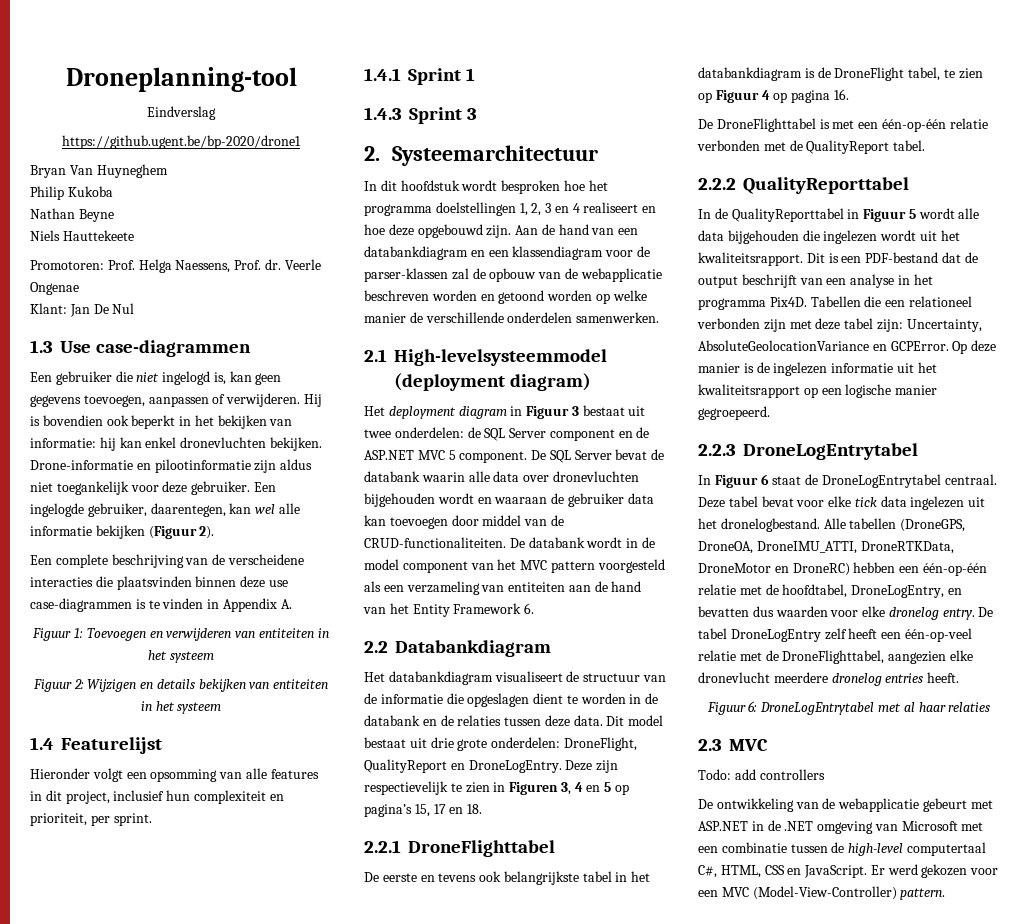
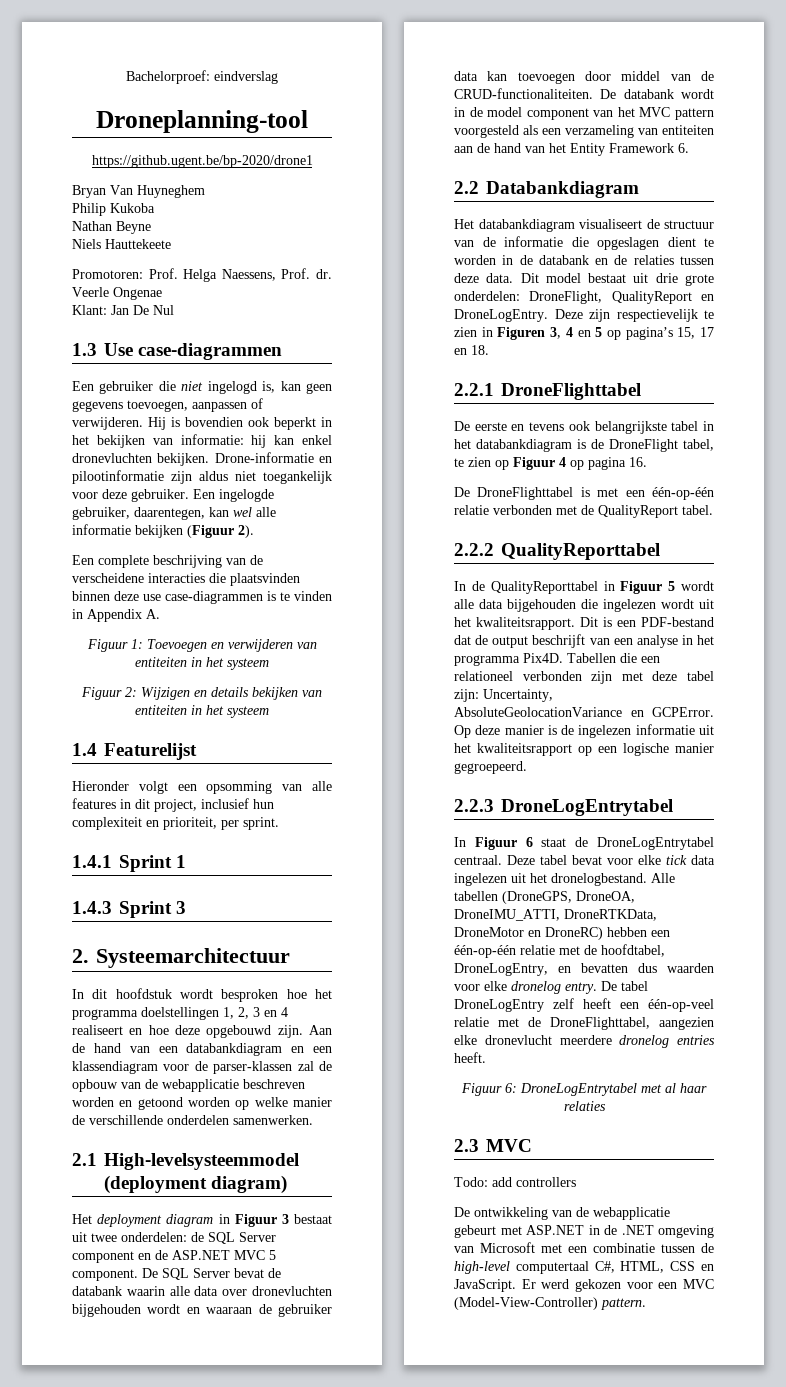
+ Bachelorproef: eindverslag
- Eindverslag

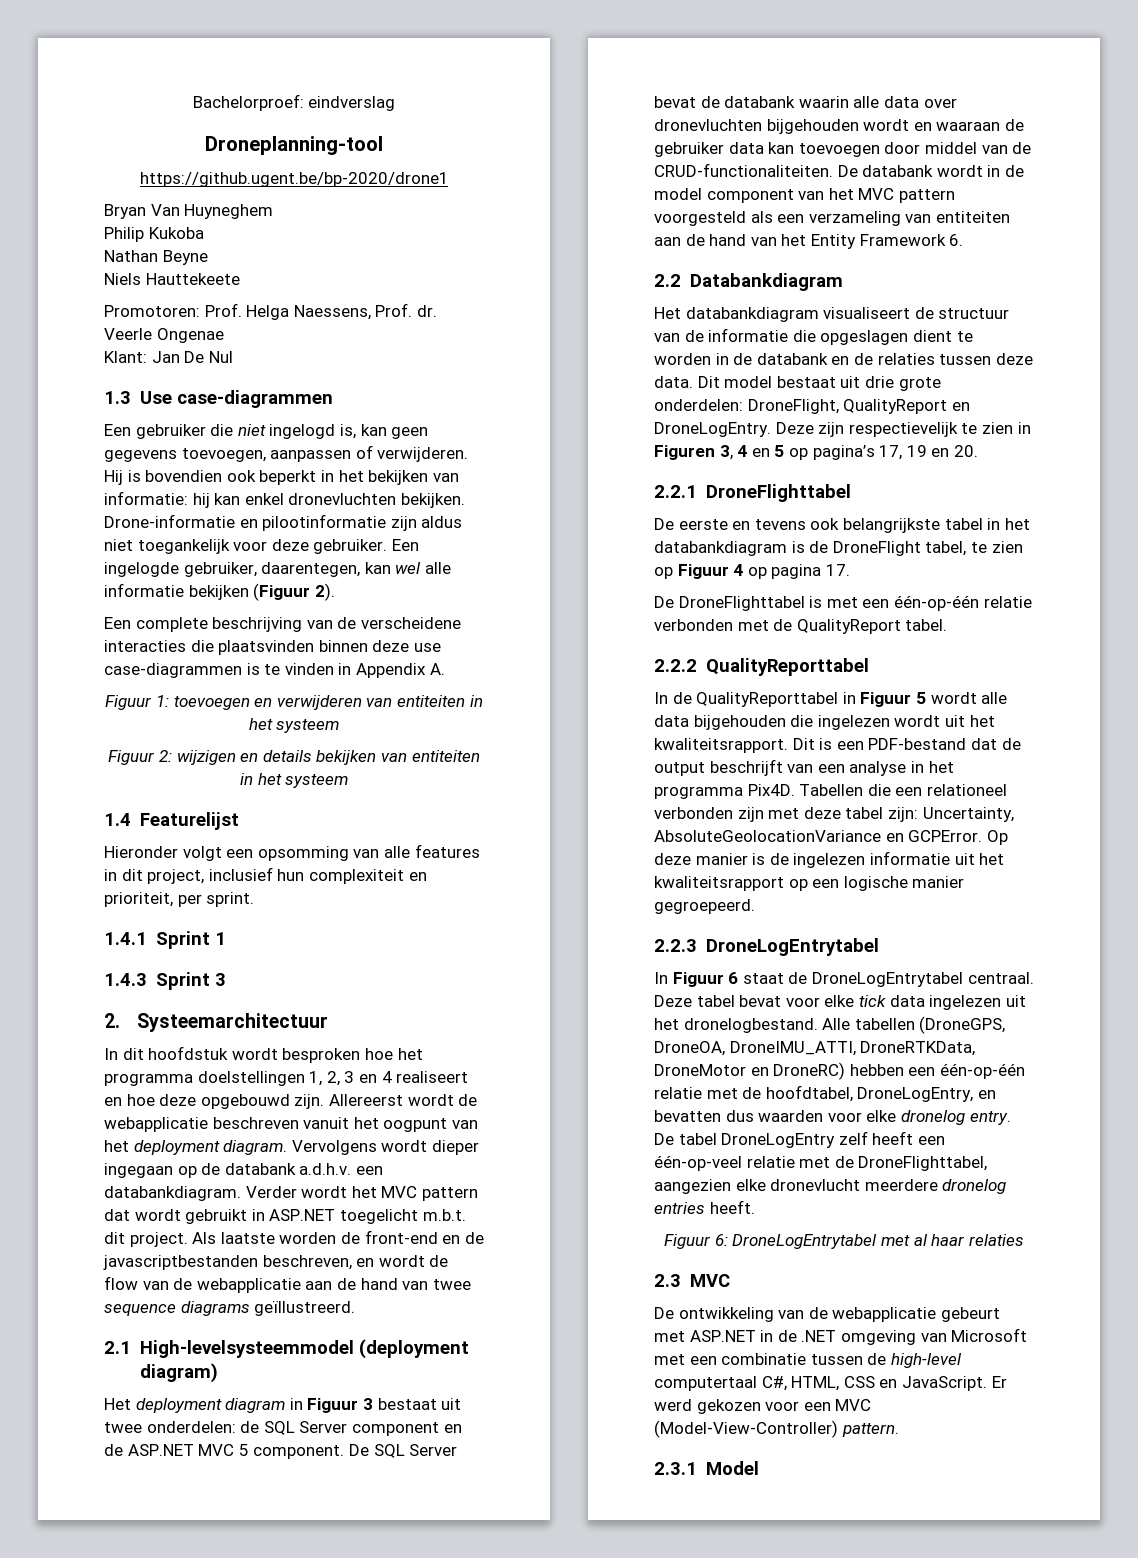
- Figuur 1: Toevoegen en verwijderen van entiteiten in het systeem
+ Figuur 1: toevoegen en verwijderen van entiteiten in het systeem
- Figuur 2: Wijzigen en details bekijken van entiteiten in het systeem
+ Figuur 2: wijzigen en details bekijken van entiteiten in het systeem
- Aan de hand van een databankdiagram en een klassendiagram voor de parser-klassen zal de opbouw van de webapplicatie beschreven worden en getoond worden op welke manier de verschillende onderdelen samenwerken.
+ Allereerst wordt de webapplicatie beschreven vanuit het oogpunt van het deployment diagram. Vervolgens wordt dieper ingegaan op de databank a.d.h.v. een databankdiagram. Verder wordt het MVC pattern dat wordt gebruikt in ASP.NET toegelicht m.b.t. dit project. Als laatste worden de front-end en de javascriptbestanden beschreven, en wordt de flow van de webapplicatie aan de hand van twee sequence diagrams geïllustreerd.
- Deze zijn respectievelijk te zien in Figuren 3, 4 en 5 op pagina’s 15, 17 en 18.
+ Deze zijn respectievelijk te zien in Figuren 3, 4 en 5 op pagina’s 17, 19 en 20.
- De eerste en tevens ook belangrijkste tabel in het databankdiagram is de DroneFlight tabel, te zien op Figuur 4 op pagina 16.
+ De eerste en tevens ook belangrijkste tabel in het databankdiagram is de DroneFlight tabel, te zien op Figuur 4 op pagina 17.
- Todo: add controllers
+ 2.3.1 Model

